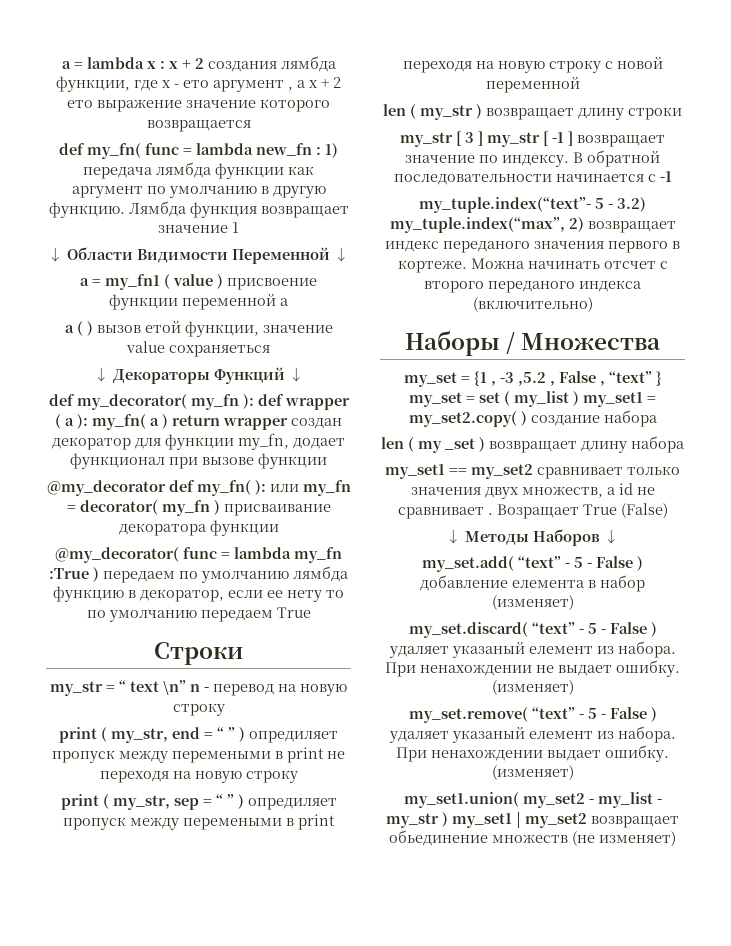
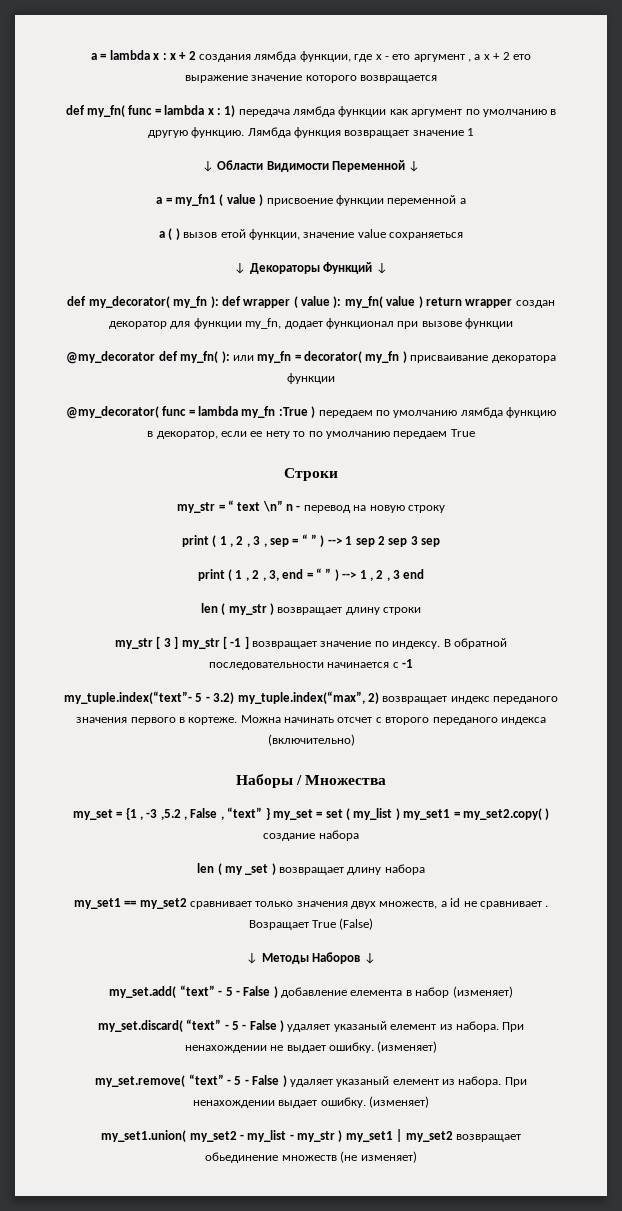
- def my_fn( func = lambda new_fn : 1) передача лямбда функции как аргумент по умолчанию в другую функцию.
+ def my_fn( func = lambda x : 1) передача лямбда функции как аргумент по умолчанию в другую функцию.
- def my_decorator( my_fn ): def wrapper ( a ): my_fn( a ) return wrapper создан декоратор для функции my_fn, додает функционал при вызове функции
+ def my_decorator( my_fn ): def wrapper ( value ): my_fn( value ) return wrapper создан декоратор для функции my_fn, додает функционал при вызове функции
- print ( my_str, end = “ ” ) опредиляет пропуск между перемеными в print не переходя на новую строку
- print ( my_str, sep = “ ” ) опредиляет пропуск между перемеными в print переходя на новую строку c новой переменной
+ print ( 1 , 2 , 3 , sep = “ ” ) --> 1 sep 2 sep 3 sep
+ print ( 1 , 2 , 3, end = “ ” ) --> 1 , 2 , 3 end

